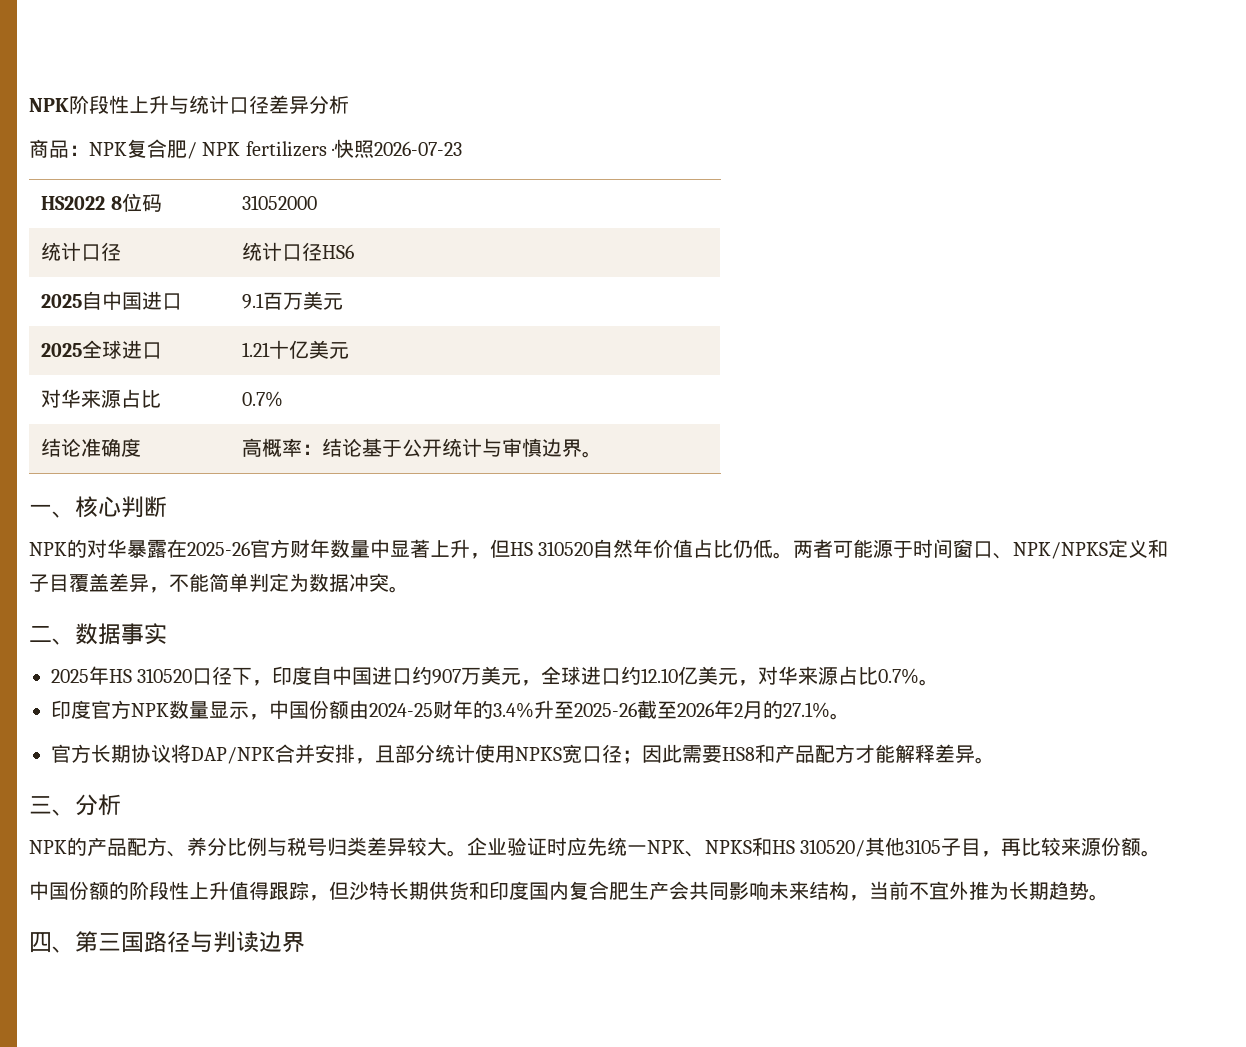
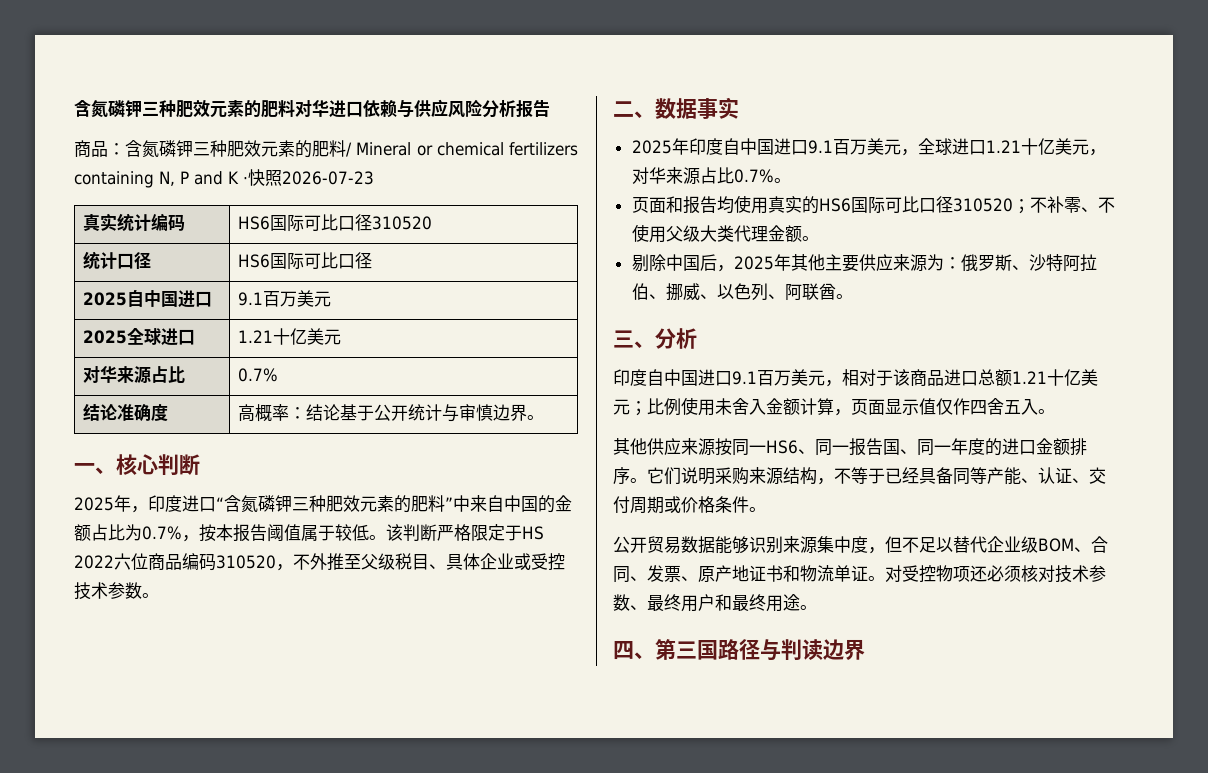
- NPK阶段性上升与统计口径差异分析
+ 含氮磷钾三种肥效元素的肥料对华进口依赖与供应风险分析报告
- 商品：NPK复合肥/ NPK fertilizers ·快照2026-07-23
- HS2022 8位码 | 31052000
+ 商品：含氮磷钾三种肥效元素的肥料/ Mineral or chemical fertilizers containing N, P and K ·快照2026-07-23
+ 真实统计编码 | HS6国际可比口径310520
- 统计口径 | 统计口径HS6
+ 统计口径 | HS6国际可比口径
- NPK的对华暴露在2025-26官方财年数量中显著上升，但HS 310520自然年价值占比仍低。两者可能源于时间窗口、NPK/NPKS定义和子目覆盖差异，不能简单判定为数据冲突。
+ 2025年，印度进口“含氮磷钾三种肥效元素的肥料”中来自中国的金额占比为0.7%，按本报告阈值属于较低。该判断严格限定于HS 2022六位商品编码310520，不外推至父级税目、具体企业或受控技术参数。
- 2025年HS 310520口径下，印度自中国进口约907万美元，全球进口约12.10亿美元，对华来源占比0.7%。
+ 2025年印度自中国进口9.1百万美元，全球进口1.21十亿美元，对华来源占比0.7%。
- 印度官方NPK数量显示，中国份额由2024-25财年的3.4%升至2025-26截至2026年2月的27.1%。
- 官方长期协议将DAP/NPK合并安排，且部分统计使用NPKS宽口径；因此需要HS8和产品配方才能解释差异。
+ 页面和报告均使用真实的HS6国际可比口径310520；不补零、不使用父级大类代理金额。
+ 剔除中国后，2025年其他主要供应来源为：俄罗斯、沙特阿拉伯、挪威、以色列、阿联酋。
  三、分析
- NPK的产品配方、养分比例与税号归类差异较大。企业验证时应先统一NPK、NPKS和HS 310520/其他3105子目，再比较来源份额。
- 中国份额的阶段性上升值得跟踪，但沙特长期供货和印度国内复合肥生产会共同影响未来结构，当前不宜外推为长期趋势。
+ 印度自中国进口9.1百万美元，相对于该商品进口总额1.21十亿美元；比例使用未舍入金额计算，页面显示值仅作四舍五入。
+ 其他供应来源按同一HS6、同一报告国、同一年度的进口金额排序。它们说明采购来源结构，不等于已经具备同等产能、认证、交付周期或价格条件。
+ 公开贸易数据能够识别来源集中度，但不足以替代企业级BOM、合同、发票、原产地证书和物流单证。对受控物项还必须核对技术参数、最终用户和最终用途。

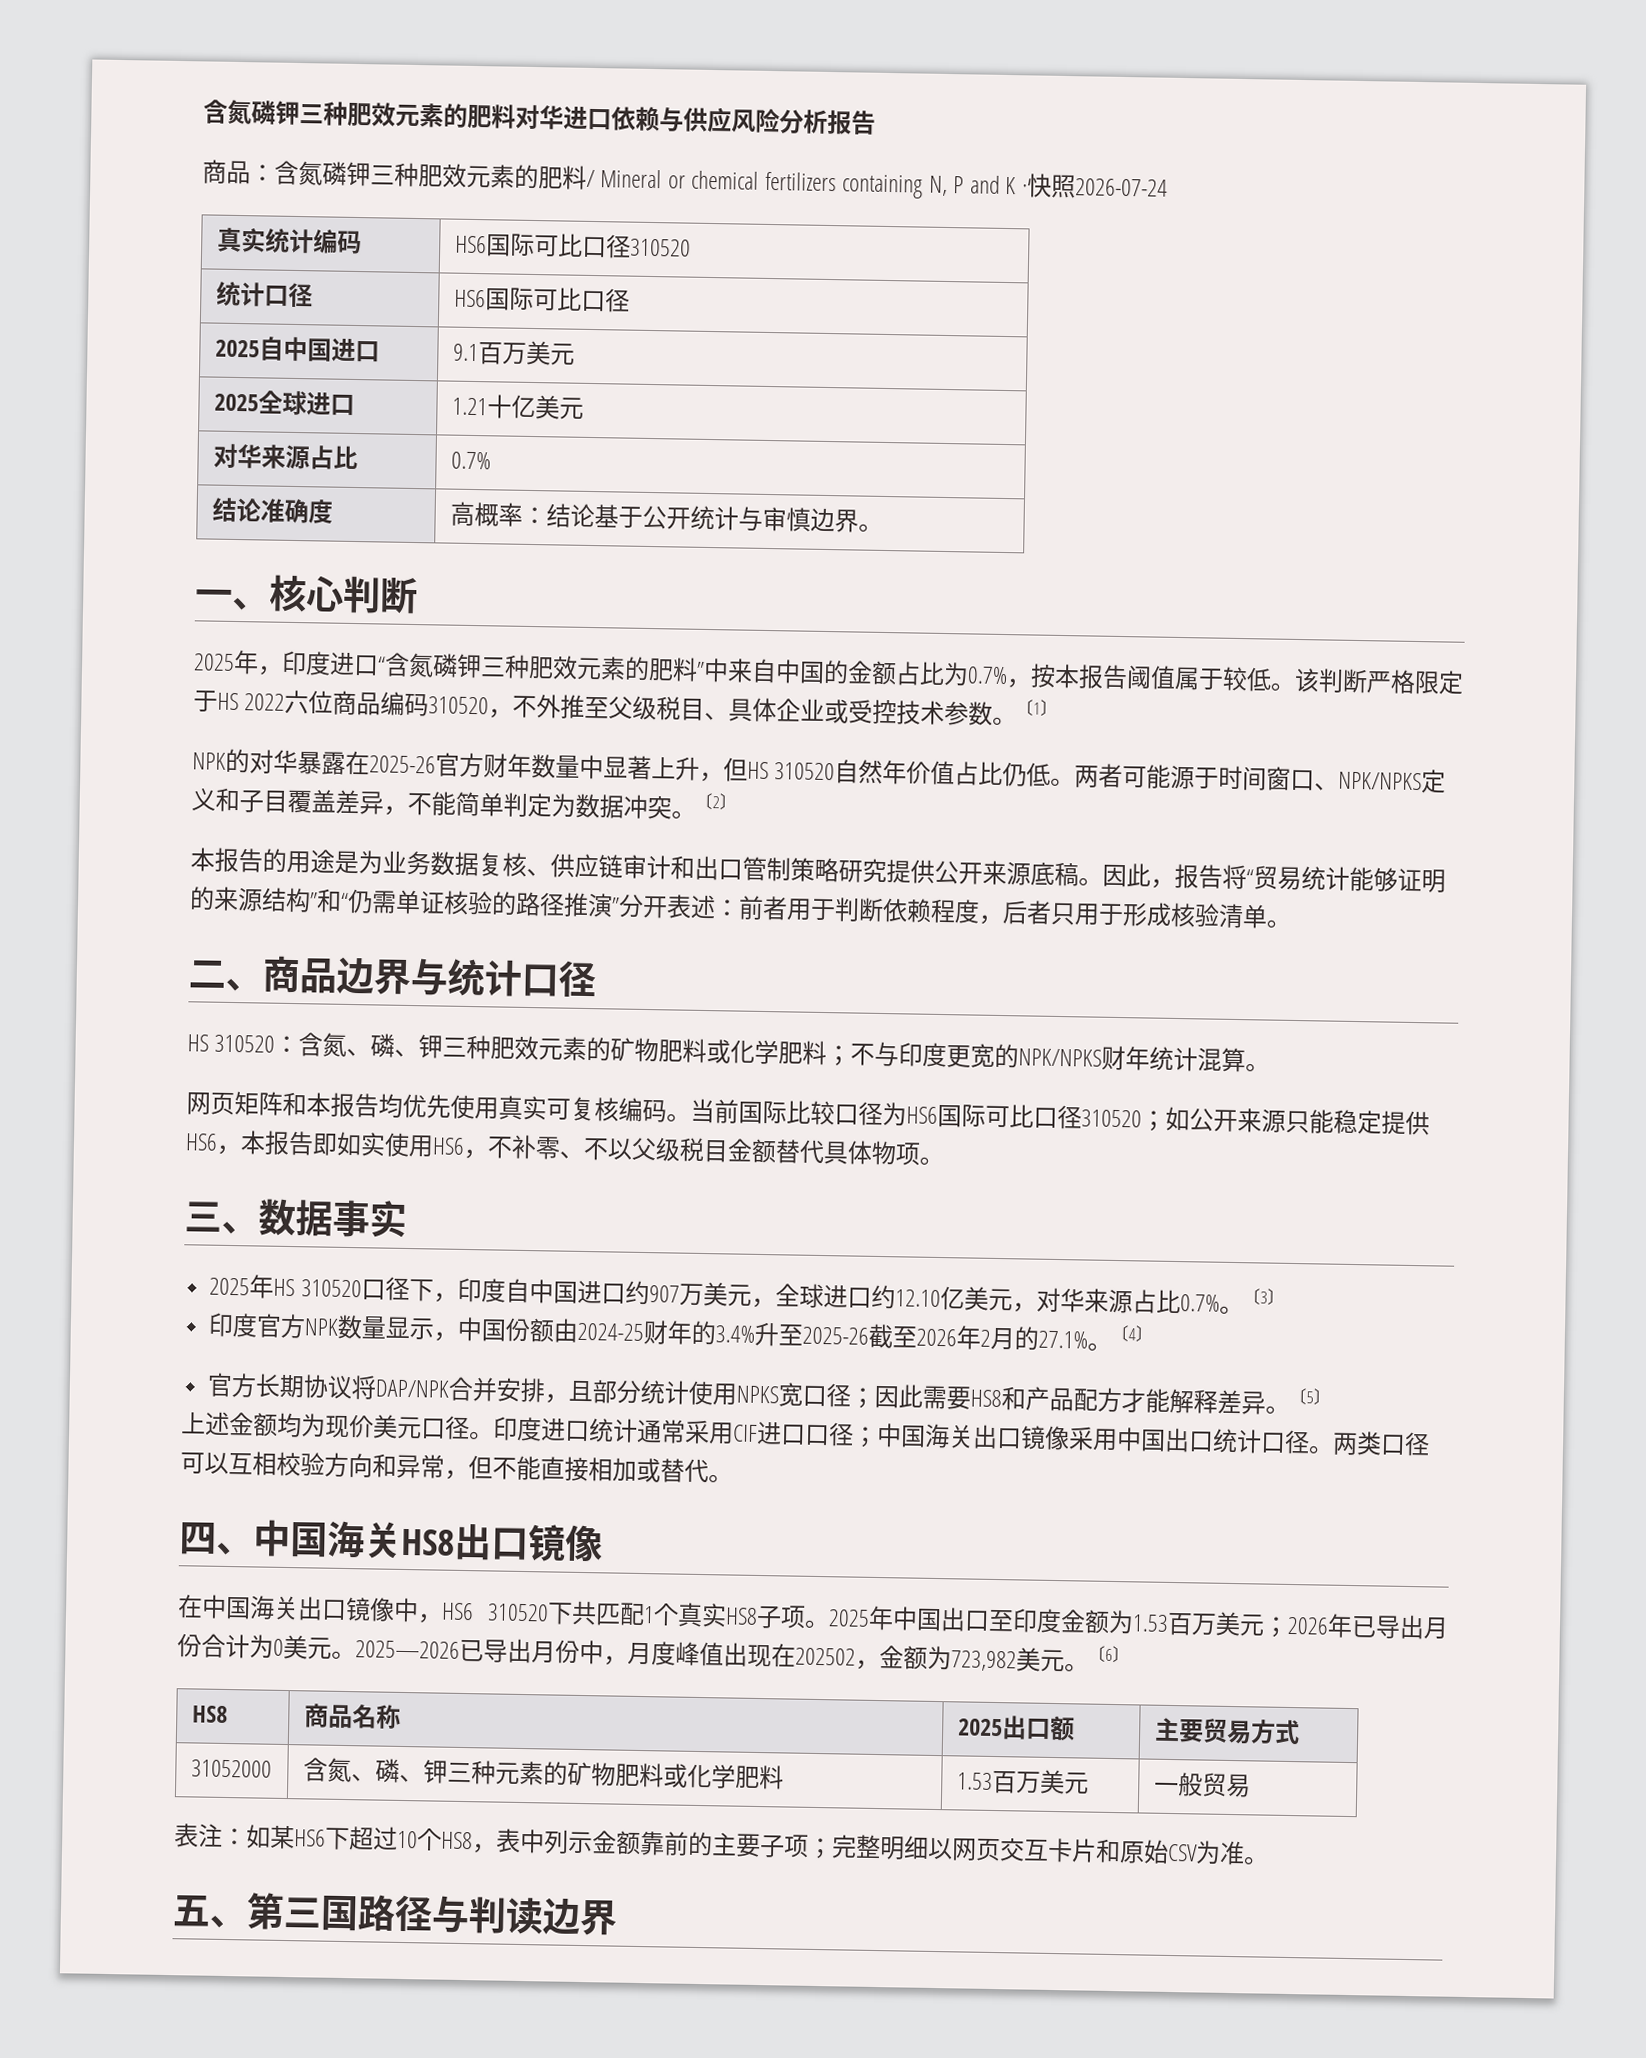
- 商品：含氮磷钾三种肥效元素的肥料/ Mineral or chemical fertilizers containing N, P and K ·快照2026-07-23
+ 商品：含氮磷钾三种肥效元素的肥料/ Mineral or chemical fertilizers containing N, P and K ·快照2026-07-24
- 该判断严格限定于HS 2022六位商品编码310520，不外推至父级税目、具体企业或受控技术参数。
- 二、数据事实
+ 该判断严格限定于HS 2022六位商品编码310520，不外推至父级税目、具体企业或受控技术参数。〔1〕
+ NPK的对华暴露在2025-26官方财年数量中显著上升，但HS 310520自然年价值占比仍低。两者可能源于时间窗口、NPK/NPKS定义和子目覆盖差异，不能简单判定为数据冲突。〔2〕
+ 本报告的用途是为业务数据复核、供应链审计和出口管制策略研究提供公开来源底稿。因此，报告将“贸易统计能够证明的来源结构”和“仍需单证核验的路径推演”分开表述：前者用于判断依赖程度，后者只用于形成核验清单。
+ 二、商品边界与统计口径
+ HS 310520：含氮、磷、钾三种肥效元素的矿物肥料或化学肥料；不与印度更宽的NPK/NPKS财年统计混算。
+ 网页矩阵和本报告均优先使用真实可复核编码。当前国际比较口径为HS6国际可比口径310520；如公开来源只能稳定提供HS6，本报告即如实使用HS6，不补零、不以父级税目金额替代具体物项。
+ 三、数据事实
- 2025年印度自中国进口9.1百万美元，全球进口1.21十亿美元，对华来源占比0.7%。
- 页面和报告均使用真实的HS6国际可比口径310520；不补零、不使用父级大类代理金额。
- 剔除中国后，2025年其他主要供应来源为：俄罗斯、沙特阿拉伯、挪威、以色列、阿联酋。
- 三、分析
- 印度自中国进口9.1百万美元，相对于该商品进口总额1.21十亿美元；比例使用未舍入金额计算，页面显示值仅作四舍五入。
- 其他供应来源按同一HS6、同一报告国、同一年度的进口金额排序。它们说明采购来源结构，不等于已经具备同等产能、认证、交付周期或价格条件。
- 公开贸易数据能够识别来源集中度，但不足以替代企业级BOM、合同、发票、原产地证书和物流单证。对受控物项还必须核对技术参数、最终用户和最终用途。
- 四、第三国路径与判读边界
+ 2025年HS 310520口径下，印度自中国进口约907万美元，全球进口约12.10亿美元，对华来源占比0.7%。〔3〕
+ 印度官方NPK数量显示，中国份额由2024-25财年的3.4%升至2025-26截至2026年2月的27.1%。〔4〕
+ 官方长期协议将DAP/NPK合并安排，且部分统计使用NPKS宽口径；因此需要HS8和产品配方才能解释差异。〔5〕
+ 上述金额均为现价美元口径。印度进口统计通常采用CIF进口口径；中国海关出口镜像采用中国出口统计口径。两类口径可以互相校验方向和异常，但不能直接相加或替代。
+ 四、中国海关HS8出口镜像
+ 在中国海关出口镜像中，HS6 310520下共匹配1个真实HS8子项。2025年中国出口至印度金额为1.53百万美元；2026年已导出月份合计为0美元。2025—2026已导出月份中，月度峰值出现在202502，金额为723,982美元。〔6〕
+ HS8 | 商品名称 | 2025出口额 | 主要贸易方式
+ 31052000 | 含氮、磷、钾三种元素的矿物肥料或化学肥料 | 1.53百万美元 | 一般贸易
+ 表注：如某HS6下超过10个HS8，表中列示金额靠前的主要子项；完整明细以网页交互卡片和原始CSV为准。
+ 五、第三国路径与判读边界

